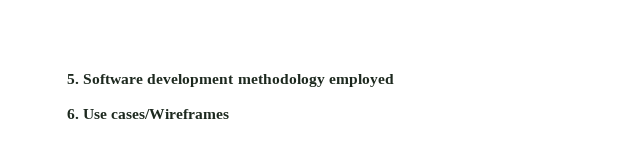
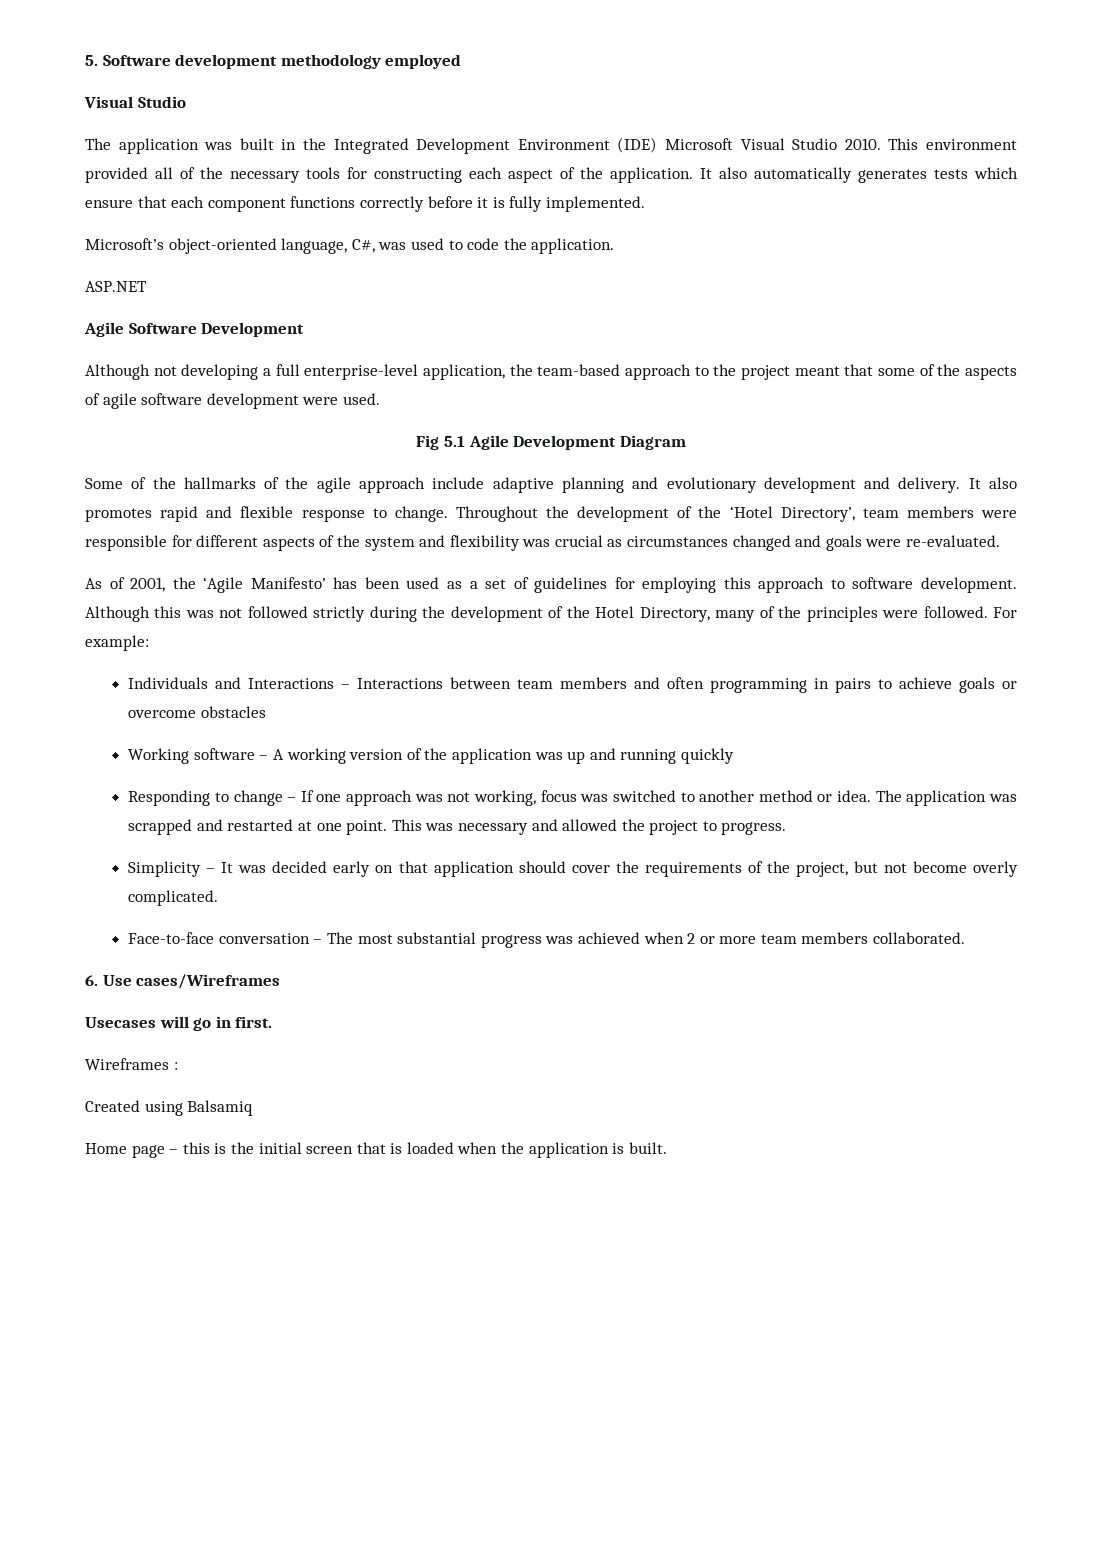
  5. Software development methodology employed
+ Visual Studio
+ The application was built in the Integrated Development Environment (IDE) Microsoft Visual Studio 2010. This environment provided all of the necessary tools for constructing each aspect of the application. It also automatically generates tests which ensure that each component functions correctly before it is fully implemented.
+ Microsoft’s object-oriented language, C#, was used to code the application.
+ ASP.NET
+ Agile Software Development
+ Although not developing a full enterprise-level application, the team-based approach to the project meant that some of the aspects of agile software development were used.
+ Fig 5.1 Agile Development Diagram
+ Some of the hallmarks of the agile approach include adaptive planning and evolutionary development and delivery. It also promotes rapid and flexible response to change. Throughout the development of the ‘Hotel Directory’, team members were responsible for different aspects of the system and flexibility was crucial as circumstances changed and goals were re-evaluated.
+ As of 2001, the ‘Agile Manifesto’ has been used as a set of guidelines for employing this approach to software development. Although this was not followed strictly during the development of the Hotel Directory, many of the principles were followed. For example:
+ Individuals and Interactions – Interactions between team members and often programming in pairs to achieve goals or overcome obstacles
+ Working software – A working version of the application was up and running quickly
+ Responding to change – If one approach was not working, focus was switched to another method or idea. The application was scrapped and restarted at one point. This was necessary and allowed the project to progress.
+ Simplicity – It was decided early on that application should cover the requirements of the project, but not become overly complicated.
+ Face-to-face conversation – The most substantial progress was achieved when 2 or more team members collaborated.
  6. Use cases/Wireframes
+ Usecases will go in first.
+ Wireframes :
+ Created using Balsamiq
+ Home page – this is the initial screen that is loaded when the application is built.

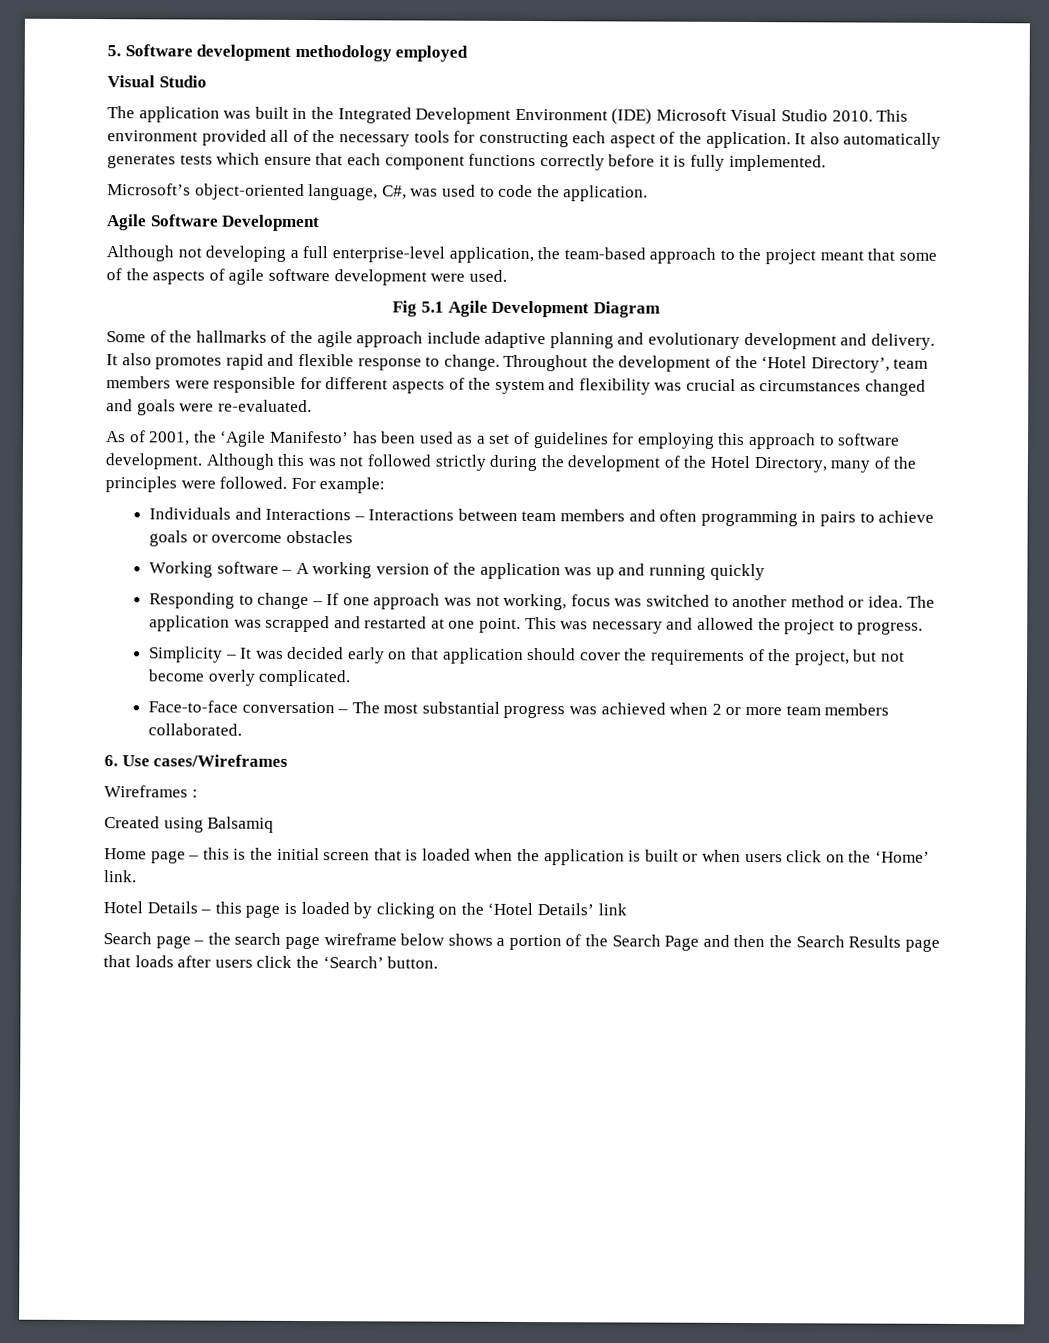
- ASP.NET
- Usecases will go in first.
- Home page – this is the initial screen that is loaded when the application is built.
+ Home page – this is the initial screen that is loaded when the application is built or when users click on the ‘Home’ link.
+ Hotel Details – this page is loaded by clicking on the ‘Hotel Details’ link
+ Search page – the search page wireframe below shows a portion of the Search Page and then the Search Results page that loads after users click the ‘Search’ button.

